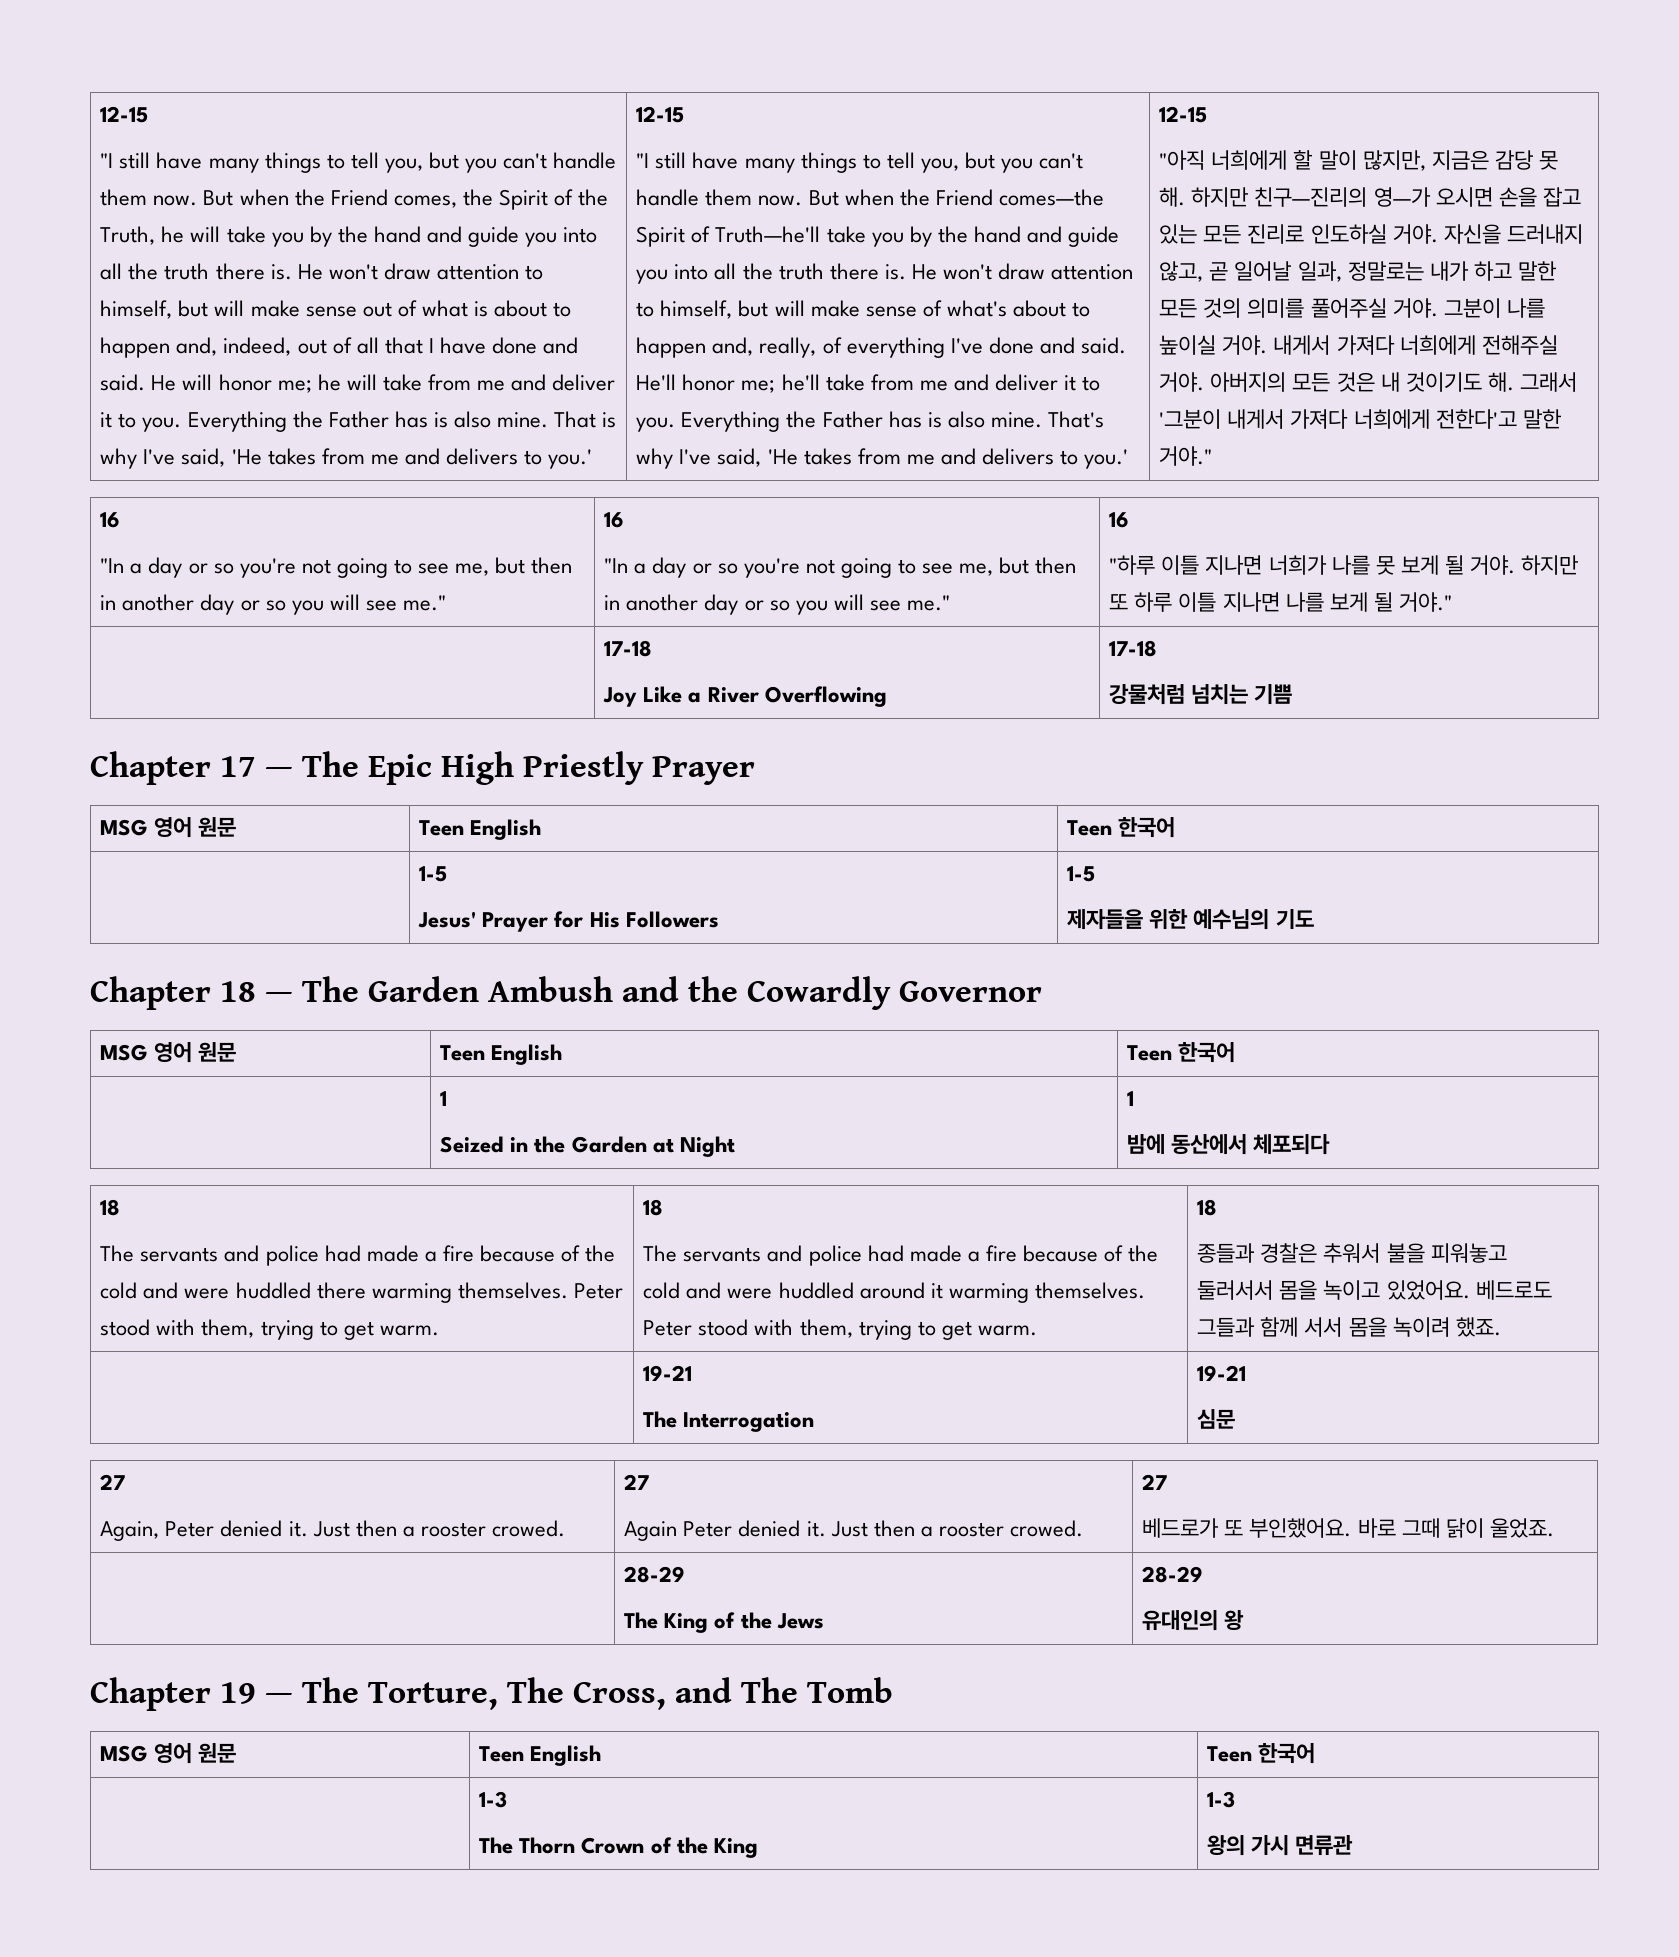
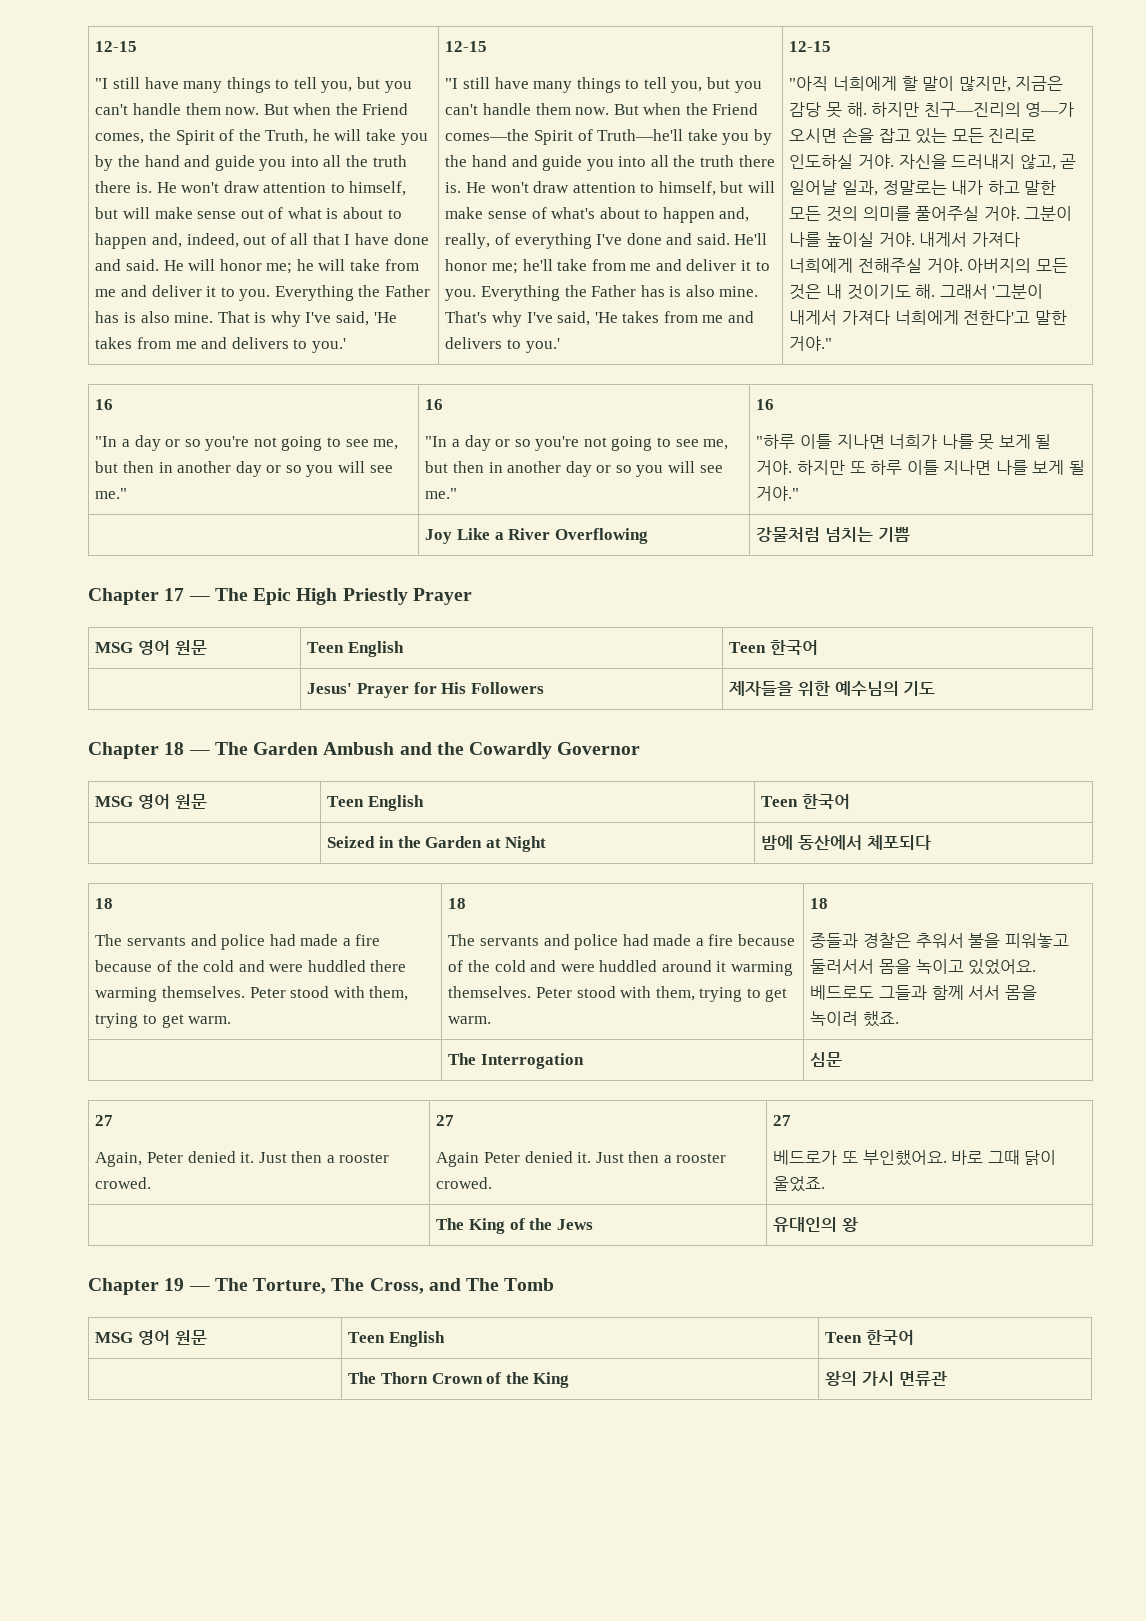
  하지만 또 하루 이틀 지나면 나를 보게 될 거야."
- | 17-18
- Joy Like a River Overflowing | 17-18
- 강물처럼 넘치는 기쁨
+ | Joy Like a River Overflowing | 강물처럼 넘치는 기쁨
  Chapter 17 — The Epic High Priestly Prayer
  MSG 영어 원문 | Teen English | Teen 한국어
- | 1-5
- Jesus' Prayer for His Followers | 1-5
- 제자들을 위한 예수님의 기도
+ | Jesus' Prayer for His Followers | 제자들을 위한 예수님의 기도
  Chapter 18 — The Garden Ambush and the Cowardly Governor
  MSG 영어 원문 | Teen English | Teen 한국어
- | 1
- Seized in the Garden at Night | 1
- 밤에 동산에서 체포되다
+ | Seized in the Garden at Night | 밤에 동산에서 체포되다
  베드로도 그들과 함께 서서 몸을 녹이려 했죠.
- | 19-21
- The Interrogation | 19-21
- 심문
+ | The Interrogation | 심문
  27
  Again, Peter denied it. Just then a rooster crowed. | 27
  Again Peter denied it. Just then a rooster crowed. | 27
  베드로가 또 부인했어요. 바로 그때 닭이 울었죠.
- | 28-29
- The King of the Jews | 28-29
- 유대인의 왕
+ | The King of the Jews | 유대인의 왕
  Chapter 19 — The Torture, The Cross, and The Tomb
  MSG 영어 원문 | Teen English | Teen 한국어
- | 1-3
- The Thorn Crown of the King | 1-3
- 왕의 가시 면류관
+ | The Thorn Crown of the King | 왕의 가시 면류관

